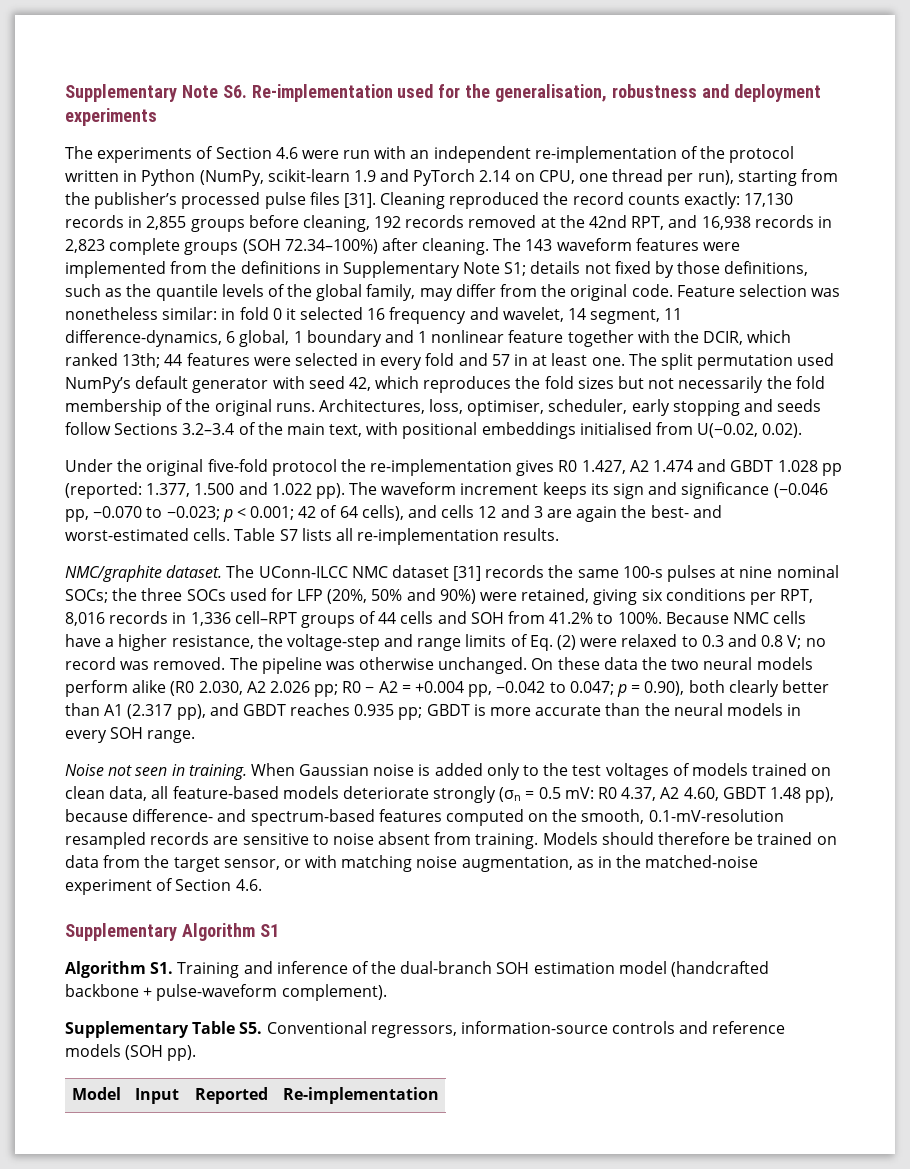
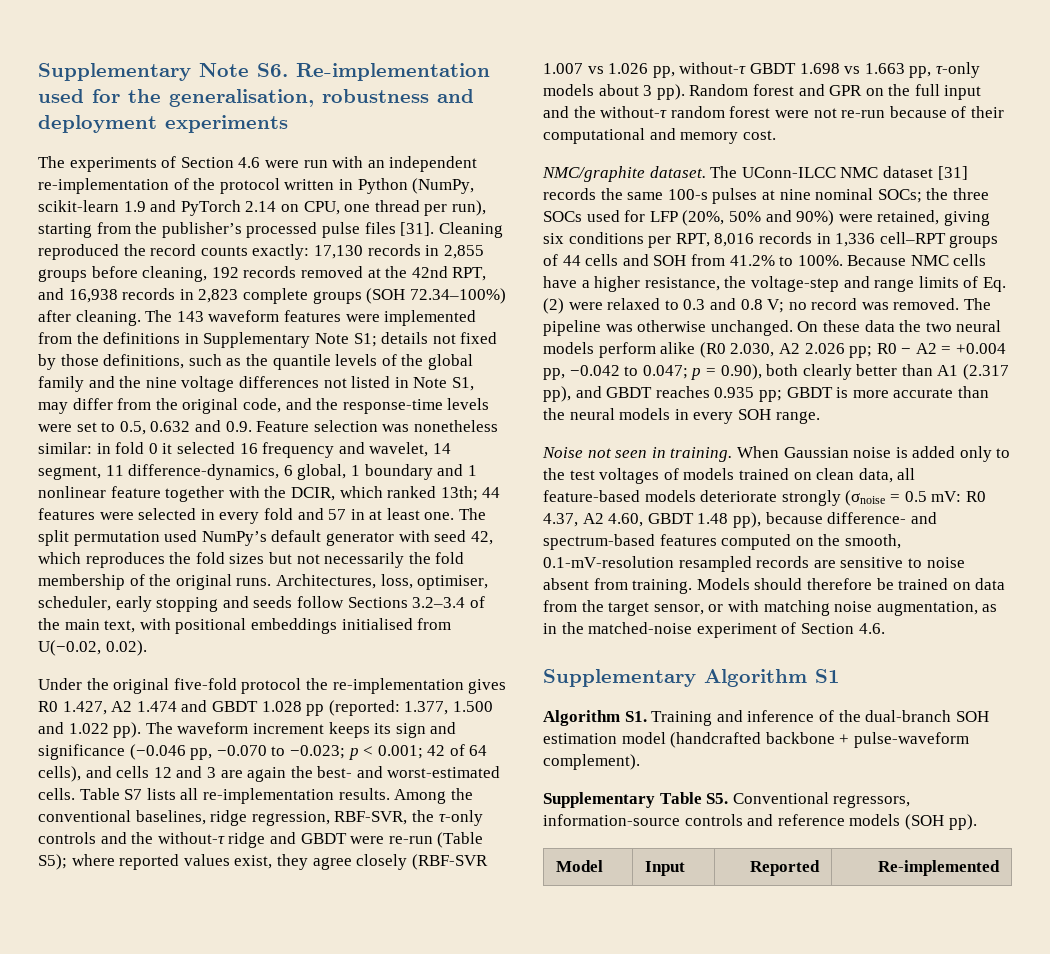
- details not fixed by those definitions, such as the quantile levels of the global family, may differ from the original code. Feature selection was nonetheless similar:
+ details not fixed by those definitions, such as the quantile levels of the global family and the nine voltage differences not listed in Note S1, may differ from the original code, and the response-time levels were set to 0.5, 0.632 and 0.9. Feature selection was nonetheless similar:
+ Among the conventional baselines, ridge regression, RBF-SVR, the τ-only controls and the without-τ ridge and GBDT were re-run (Table S5); where reported values exist, they agree closely (RBF-SVR 1.007 vs 1.026 pp, without-τ GBDT 1.698 vs 1.663 pp, τ-only models about 3 pp). Random forest and GPR on the full input and the without-τ random forest were not re-run because of their computational and memory cost.
- When Gaussian noise is added only to the test voltages of models trained on clean data, all feature-based models deteriorate strongly (σn = 0.5 mV: R0 4.37, A2 4.60, GBDT 1.48 pp), because difference- and spectrum-based features computed on the smooth, 0.1-mV-resolution resampled records are sensitive to noise absent from training.
+ When Gaussian noise is added only to the test voltages of models trained on clean data, all feature-based models deteriorate strongly (σnoise = 0.5 mV: R0 4.37, A2 4.60, GBDT 1.48 pp), because difference- and spectrum-based features computed on the smooth, 0.1-mV-resolution resampled records are sensitive to noise absent from training.
- Model | Input | Reported | Re-implementation
+ Model | Input | Reported | Re-implemented

